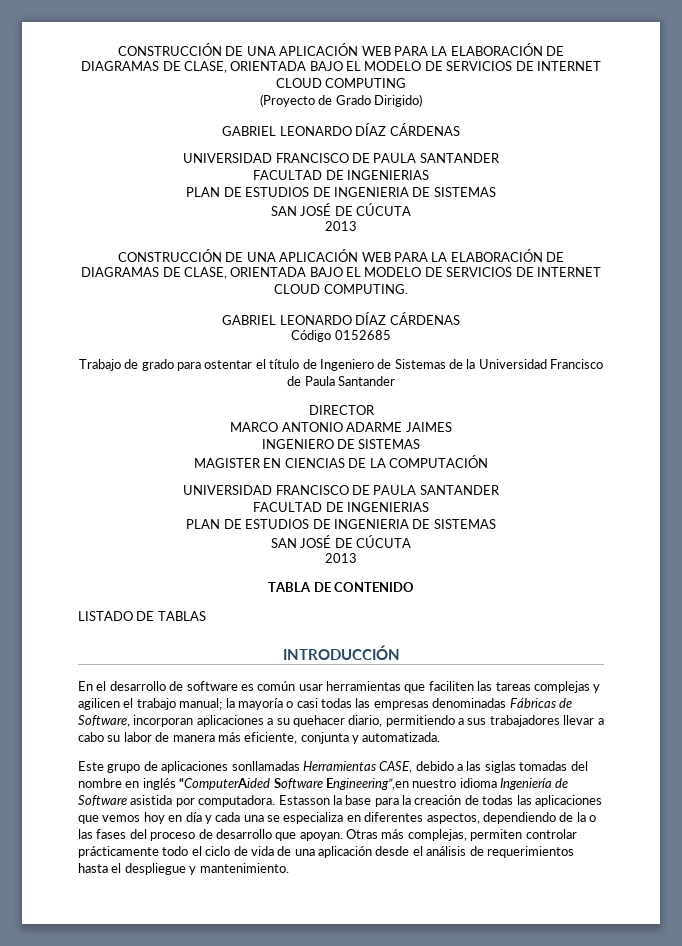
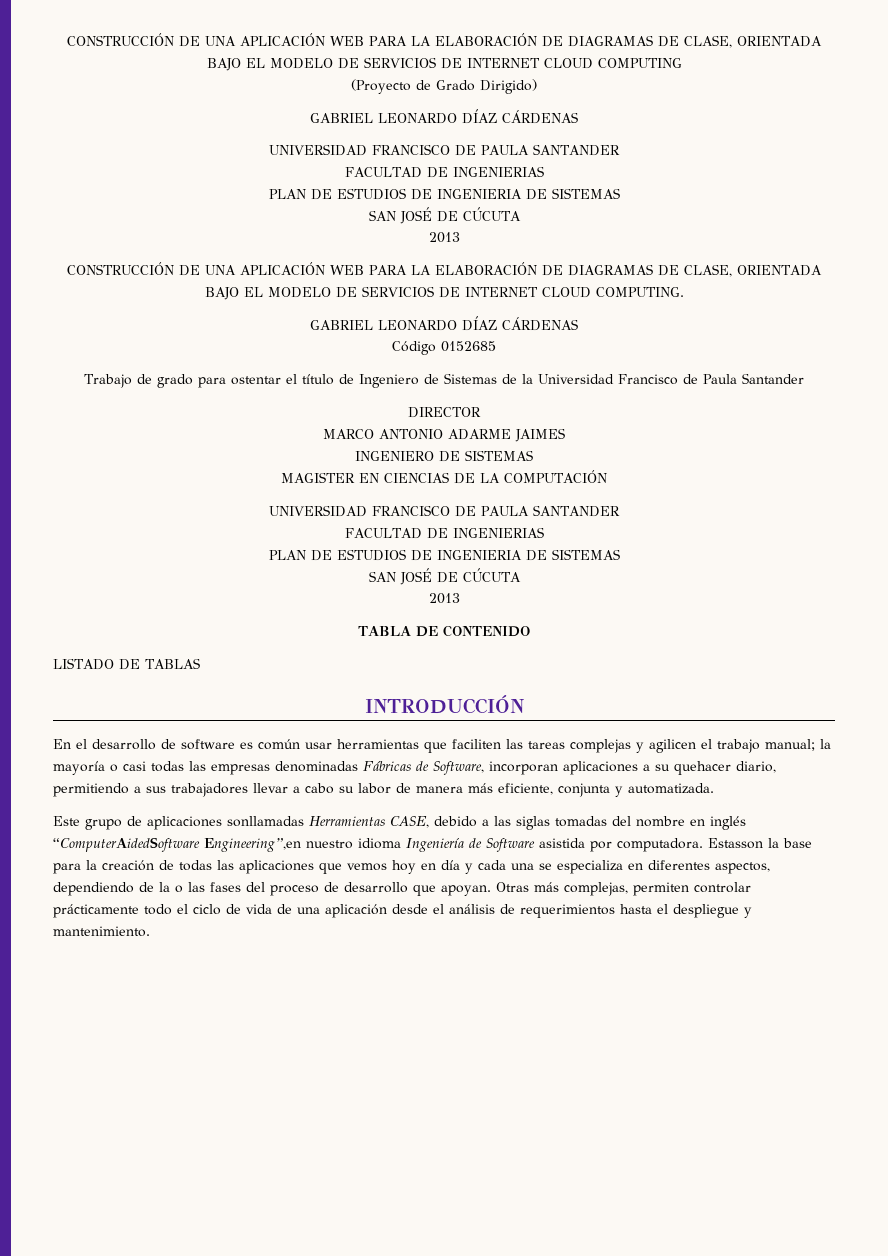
- Este grupo de aplicaciones sonllamadas Herramientas CASE, debido a las siglas tomadas del nombre en inglés “ComputerAided Software Engineering”,en nuestro idioma Ingeniería de Software asistida por computadora.
+ Este grupo de aplicaciones sonllamadas Herramientas CASE, debido a las siglas tomadas del nombre en inglés “ComputerAidedSoftware Engineering”,en nuestro idioma Ingeniería de Software asistida por computadora.

